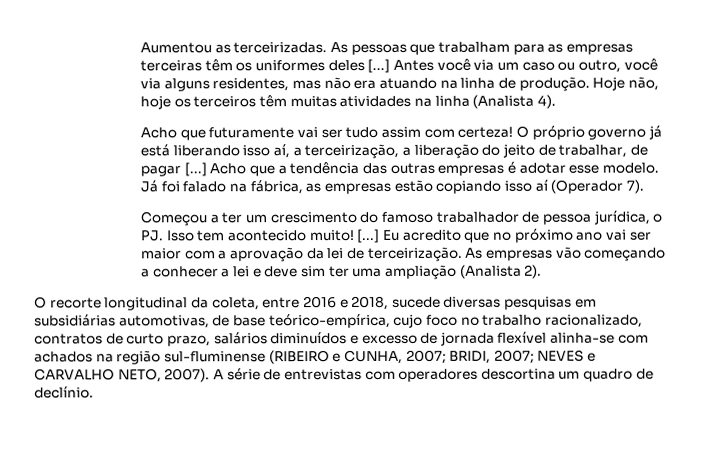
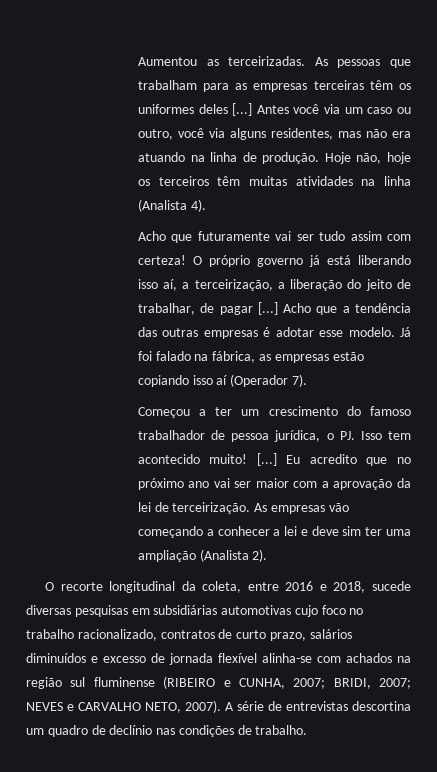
- O recorte longitudinal da coleta, entre 2016 e 2018, sucede diversas pesquisas em subsidiárias automotivas, de base teórico-empírica, cujo foco no trabalho racionalizado, contratos de curto prazo, salários diminuídos e excesso de jornada flexível alinha-se com achados na região sul-fluminense (RIBEIRO e CUNHA, 2007; BRIDI, 2007; NEVES e CARVALHO NETO, 2007).
+ O recorte longitudinal da coleta, entre 2016 e 2018, sucede diversas pesquisas em subsidiárias automotivas cujo foco no trabalho racionalizado, contratos de curto prazo, salários diminuídos e excesso de jornada flexível alinha-se com achados na região sul fluminense (RIBEIRO e CUNHA, 2007; BRIDI, 2007; NEVES e CARVALHO NETO, 2007).
- A série de entrevistas com operadores descortina um quadro de declínio.
+ A série de entrevistas descortina um quadro de declínio nas condições de trabalho.

